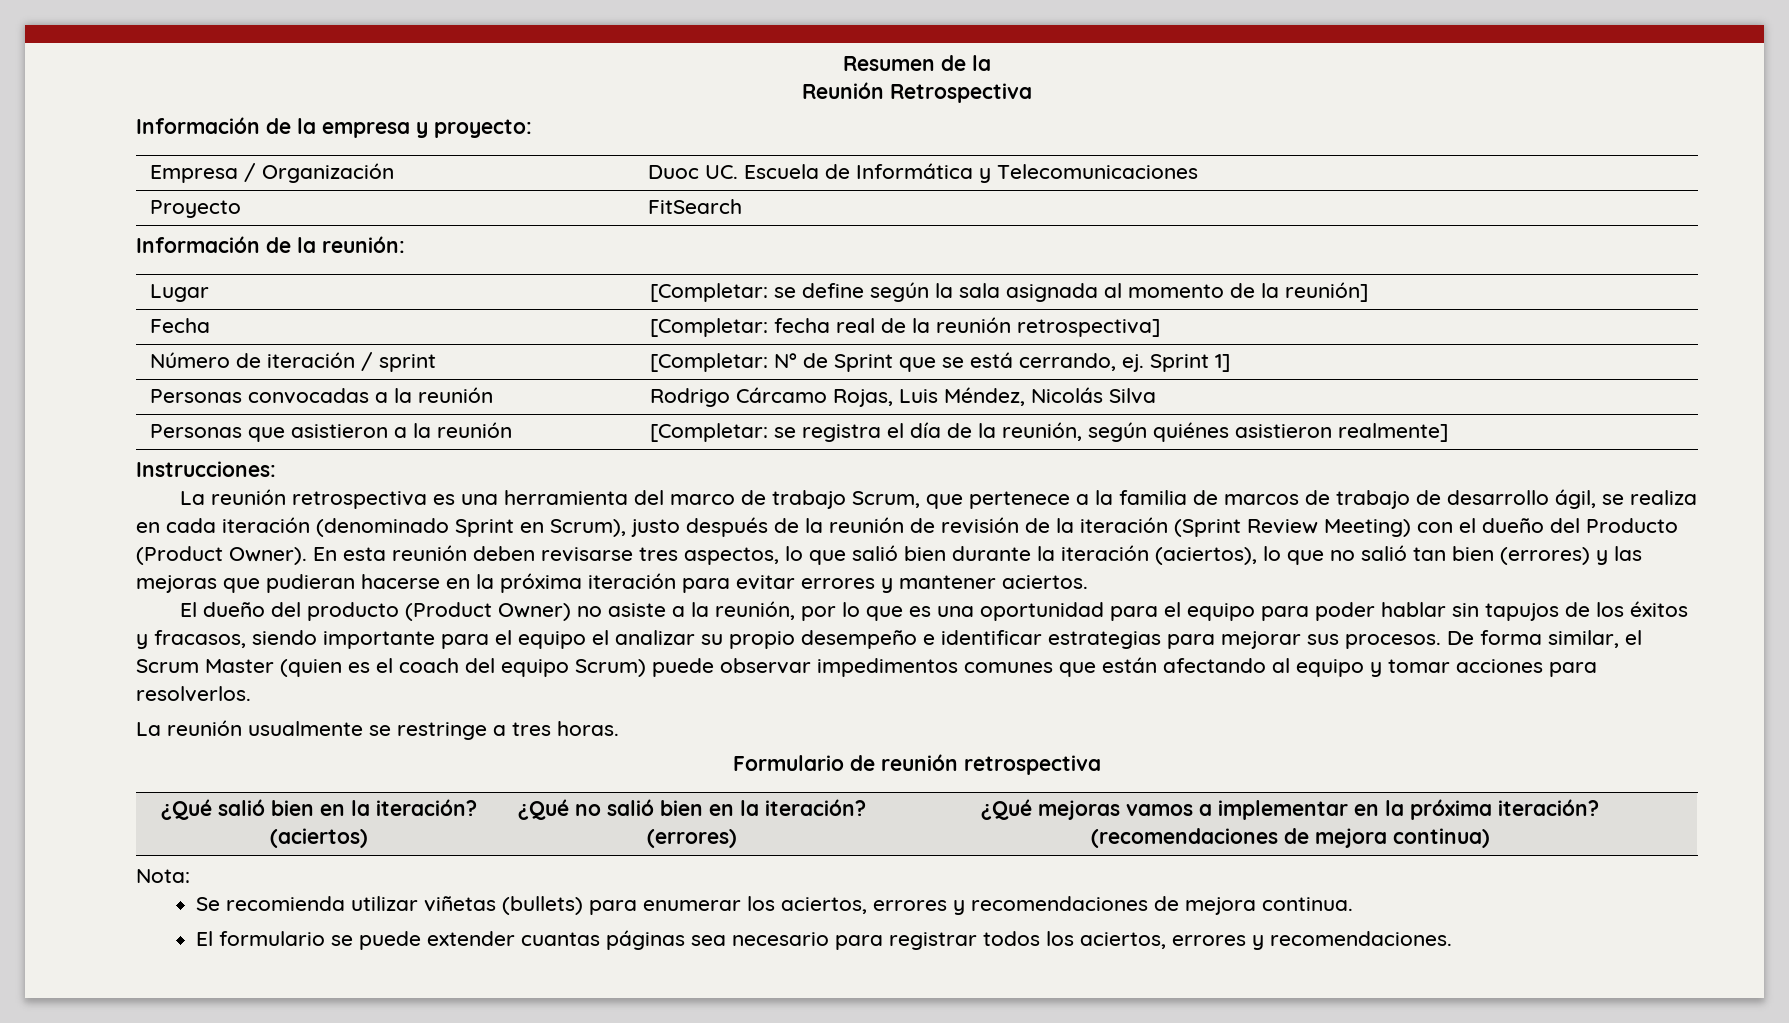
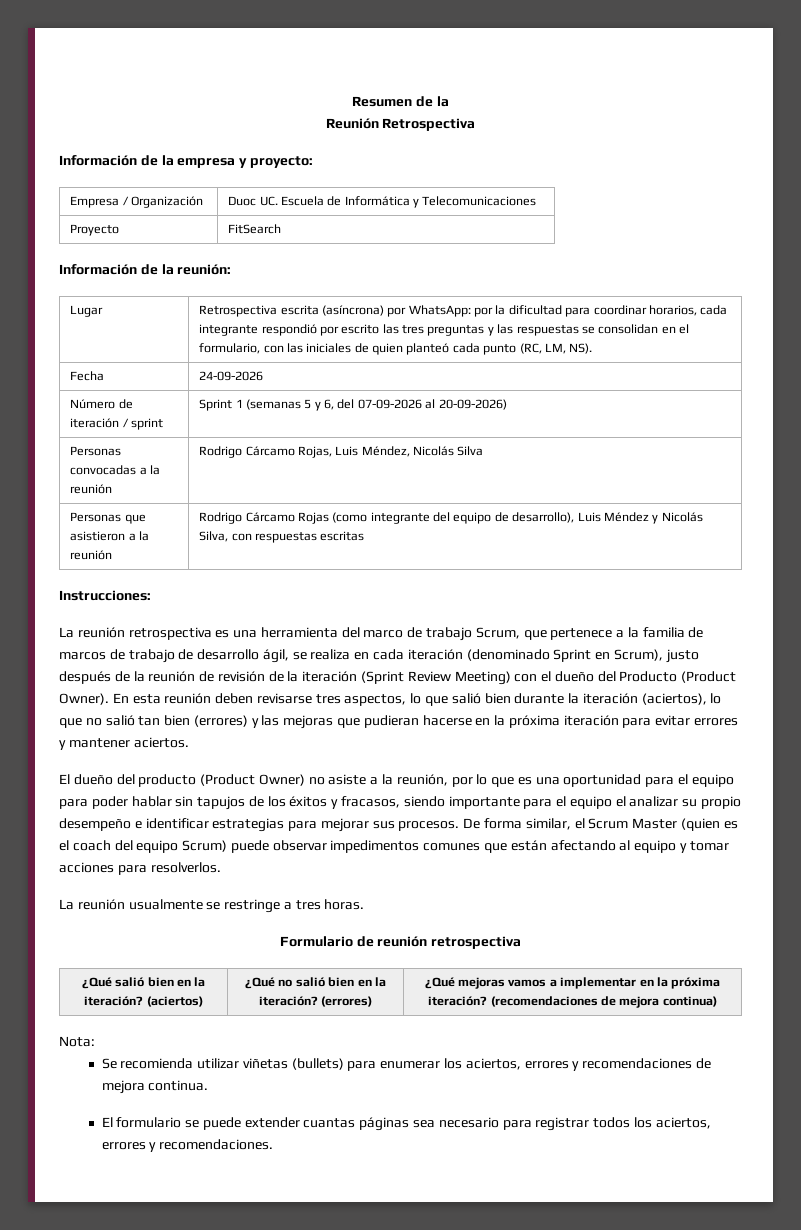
- Lugar | [Completar: se define según la sala asignada al momento de la reunión]
- Fecha | [Completar: fecha real de la reunión retrospectiva]
+ Lugar | Retrospectiva escrita (asíncrona) por WhatsApp: por la dificultad para coordinar horarios, cada integrante respondió por escrito las tres preguntas y las respuestas se consolidan en el formulario, con las iniciales de quien planteó cada punto (RC, LM, NS).
+ Fecha | 24-09-2026
- Número de iteración / sprint | [Completar: N° de Sprint que se está cerrando, ej. Sprint 1]
+ Número de iteración / sprint | Sprint 1 (semanas 5 y 6, del 07-09-2026 al 20-09-2026)
- Personas que asistieron a la reunión | [Completar: se registra el día de la reunión, según quiénes asistieron realmente]
+ Personas que asistieron a la reunión | Rodrigo Cárcamo Rojas (como integrante del equipo de desarrollo), Luis Méndez y Nicolás Silva, con respuestas escritas

